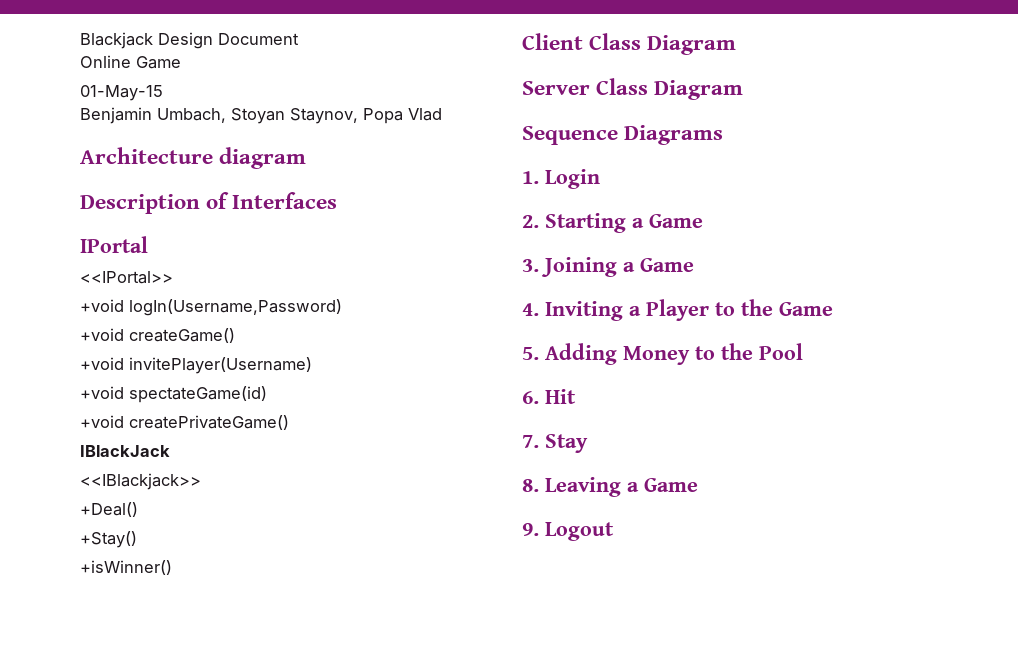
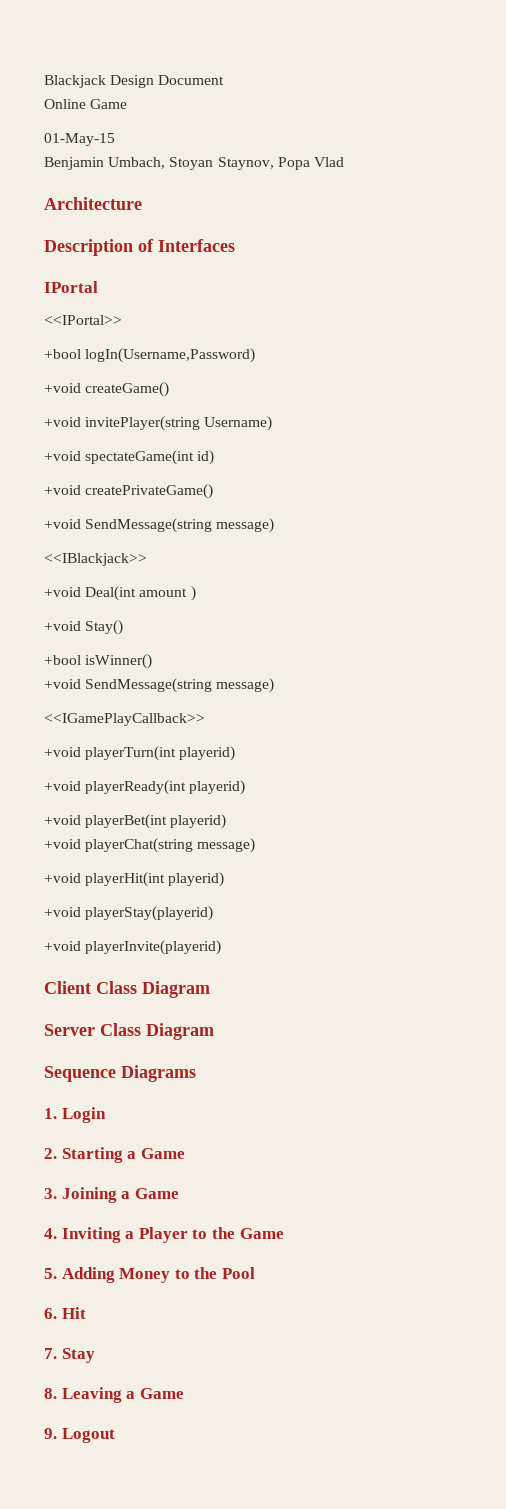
- Architecture diagram
+ Architecture
- +void logIn(Username,Password)
+ +bool logIn(Username,Password)
- +void invitePlayer(Username)
- +void spectateGame(id)
+ +void invitePlayer(string Username)
+ +void spectateGame(int id)
  +void createPrivateGame()
- IBlackJack
+ +void SendMessage(string message)
  <<IBlackjack>>
- +Deal()
- +Stay()
- +isWinner()
+ +void Deal(int amount )
+ +void Stay()
+ +bool isWinner()
+ +void SendMessage(string message)
+ <<IGamePlayCallback>>
+ +void playerTurn(int playerid)
+ +void playerReady(int playerid)
+ +void playerBet(int playerid)
+ +void playerChat(string message)
+ +void playerHit(int playerid)
+ +void playerStay(playerid)
+ +void playerInvite(playerid)

